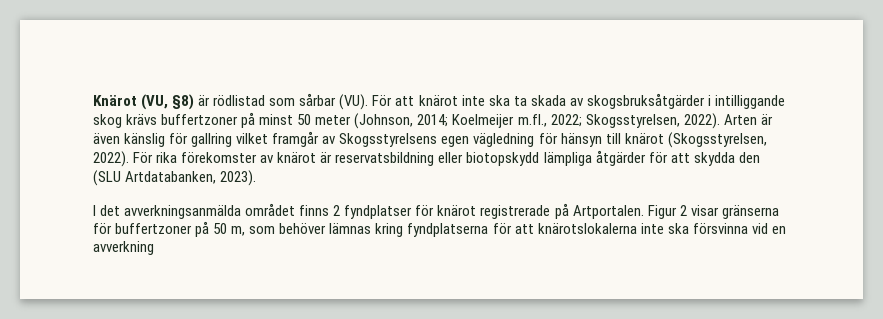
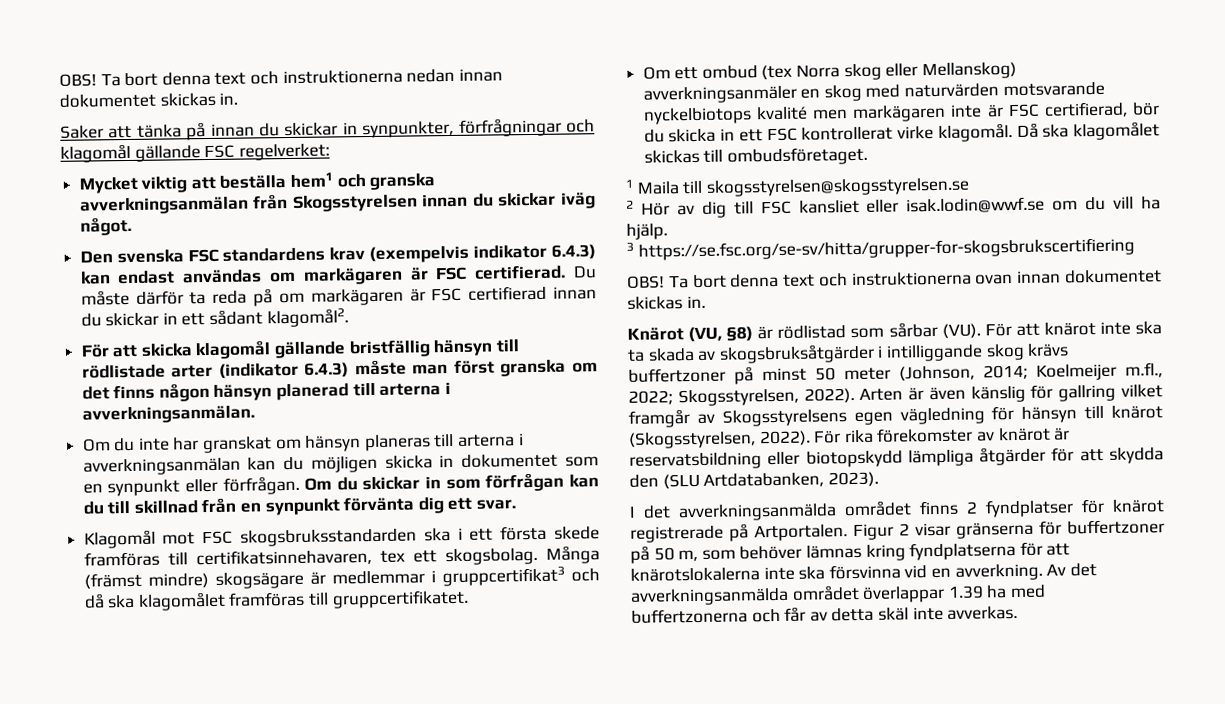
+ OBS! Ta bort denna text och instruktionerna nedan innan dokumentet skickas in.
+ Saker att tänka på innan du skickar in synpunkter, förfrågningar och klagomål gällande FSC regelverket:
+ Mycket viktig att beställa hem1 och granska avverkningsanmälan från Skogsstyrelsen innan du skickar iväg något.
+ Den svenska FSC standardens krav (exempelvis indikator 6.4.3) kan endast användas om markägaren är FSC certifierad. Du måste därför ta reda på om markägaren är FSC certifierad innan du skickar in ett sådant klagomål2.
+ För att skicka klagomål gällande bristfällig hänsyn till rödlistade arter (indikator 6.4.3) måste man först granska om det finns någon hänsyn planerad till arterna i avverkningsanmälan.
+ Om du inte har granskat om hänsyn planeras till arterna i avverkningsanmälan kan du möjligen skicka in dokumentet som en synpunkt eller förfrågan. Om du skickar in som förfrågan kan du till skillnad från en synpunkt förvänta dig ett svar.
+ Klagomål mot FSC skogsbruksstandarden ska i ett första skede framföras till certifikatsinnehavaren, tex ett skogsbolag. Många (främst mindre) skogsägare är medlemmar i gruppcertifikat3 och då ska klagomålet framföras till gruppcertifikatet.
+ Om ett ombud (tex Norra skog eller Mellanskog) avverkningsanmäler en skog med naturvärden motsvarande nyckelbiotops kvalité men markägaren inte är FSC certifierad, bör du skicka in ett FSC kontrollerat virke klagomål. Då ska klagomålet skickas till ombudsföretaget.
+ 1 Maila till skogsstyrelsen@skogsstyrelsen.se
+ 2 Hör av dig till FSC kansliet eller isak.lodin@wwf.se om du vill ha hjälp.
+ 3 https://se.fsc.org/se-sv/hitta/grupper-for-skogsbrukscertifiering
+ OBS! Ta bort denna text och instruktionerna ovan innan dokumentet skickas in.
- Figur 2 visar gränserna för buffertzoner på 50 m, som behöver lämnas kring fyndplatserna för att knärotslokalerna inte ska försvinna vid en avverkning
+ Figur 2 visar gränserna för buffertzoner på 50 m, som behöver lämnas kring fyndplatserna för att knärotslokalerna inte ska försvinna vid en avverkning. Av det avverkningsanmälda området överlappar 1.39 ha med buffertzonerna och får av detta skäl inte avverkas.

